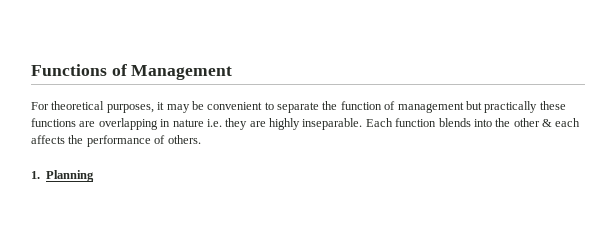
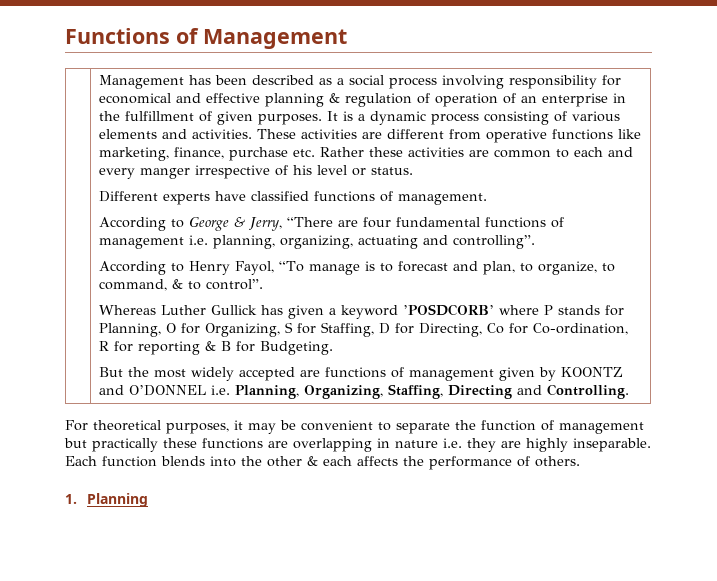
+ Management has been described as a social process involving responsibility for economical and effective planning & regulation of operation of an enterprise in the fulfillment of given purposes. It is a dynamic process consisting of various elements and activities. These activities are different from operative functions like marketing, finance, purchase etc. Rather these activities are common to each and every manger irrespective of his level or status.
+ Different experts have classified functions of management.
+ According to George & Jerry, “There are four fundamental functions of management i.e. planning, organizing, actuating and controlling”.
+ According to Henry Fayol, “To manage is to forecast and plan, to organize, to command, & to control”.
+ Whereas Luther Gullick has given a keyword ’POSDCORB’ where P stands for Planning, O for Organizing, S for Staffing, D for Directing, Co for Co-ordination, R for reporting & B for Budgeting.
+ But the most widely accepted are functions of management given by KOONTZ and O’DONNEL i.e. Planning, Organizing, Staffing, Directing and Controlling.

